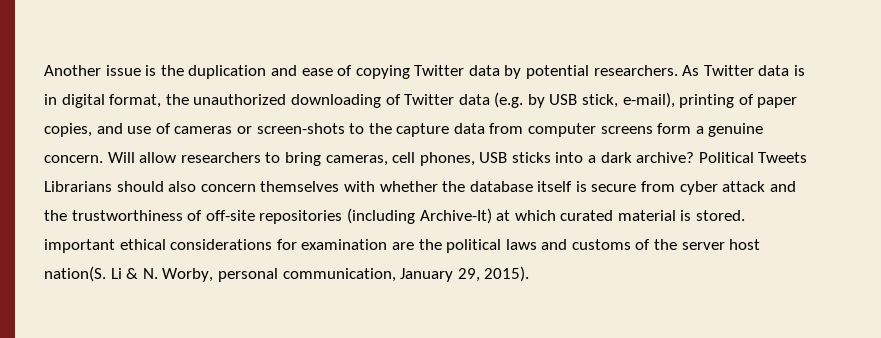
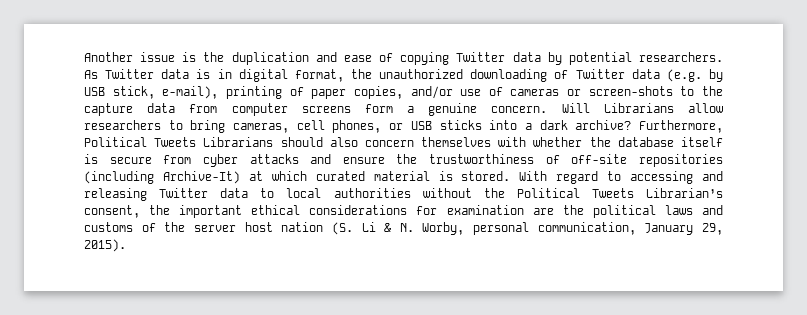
- As Twitter data is in digital format, the unauthorized downloading of Twitter data (e.g. by USB stick, e-mail), printing of paper copies, and use of cameras or screen-shots to the capture data from computer screens form a genuine concern.
+ As Twitter data is in digital format, the unauthorized downloading of Twitter data (e.g. by USB stick, e-mail), printing of paper copies, and/or use of cameras or screen-shots to the capture data from computer screens form a genuine concern.
- Will allow researchers to bring cameras, cell phones, USB sticks into a dark archive?
+ Will Librarians allow researchers to bring cameras, cell phones, or USB sticks into a dark archive?
- Political Tweets Librarians should also concern themselves with whether the database itself is secure from cyber attack and the trustworthiness of off-site repositories (including Archive-It) at which curated material is stored. important ethical considerations for examination are the political laws and customs of the server host nation(S. Li & N. Worby, personal communication, January 29, 2015).
+ Furthermore, Political Tweets Librarians should also concern themselves with whether the database itself is secure from cyber attacks and ensure the trustworthiness of off-site repositories (including Archive-It) at which curated material is stored. With regard to accessing and releasing Twitter data to local authorities without the Political Tweets Librarian’s consent, the important ethical considerations for examination are the political laws and customs of the server host nation (S. Li & N. Worby, personal communication, January 29, 2015).

